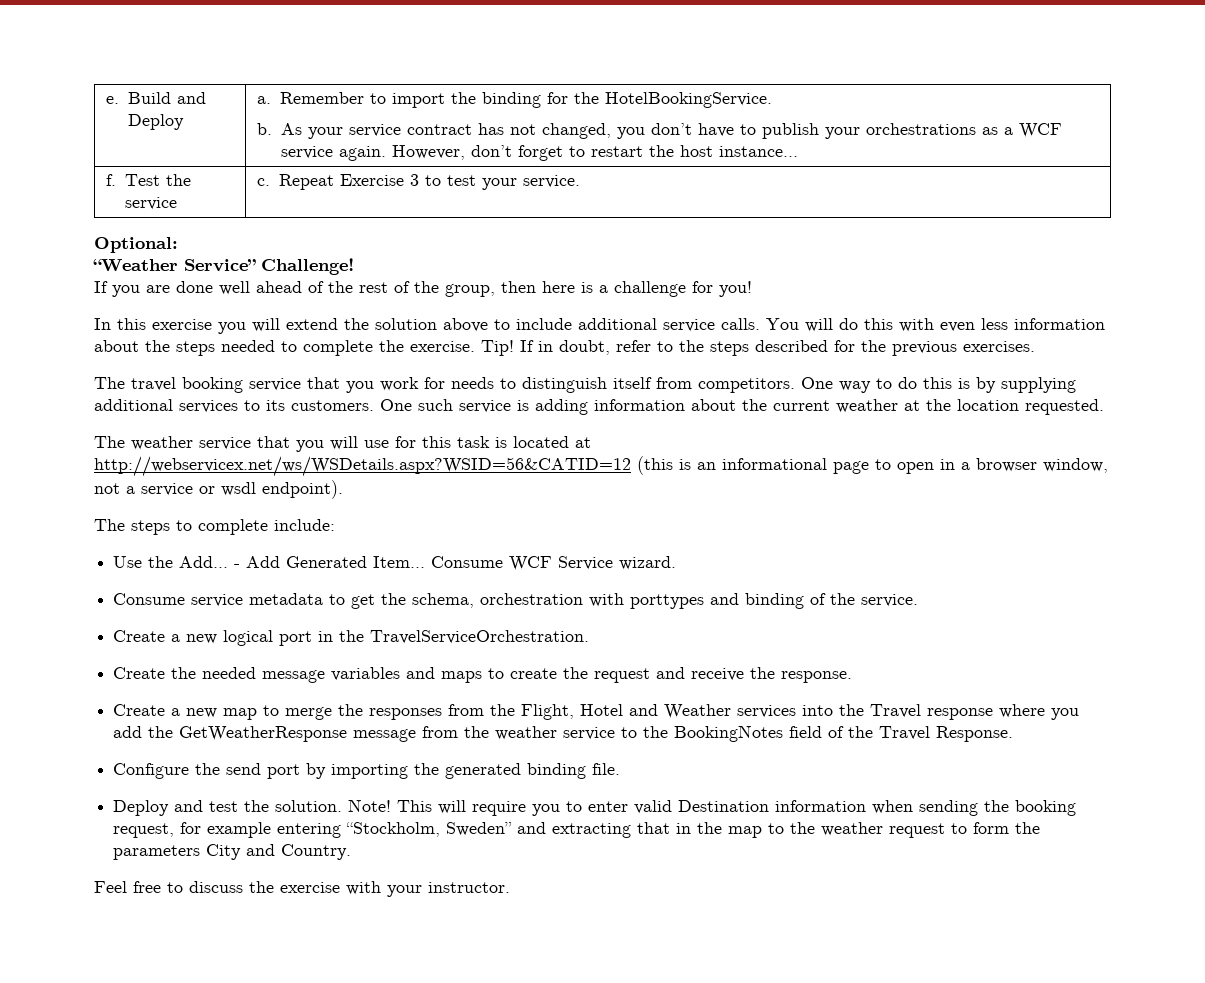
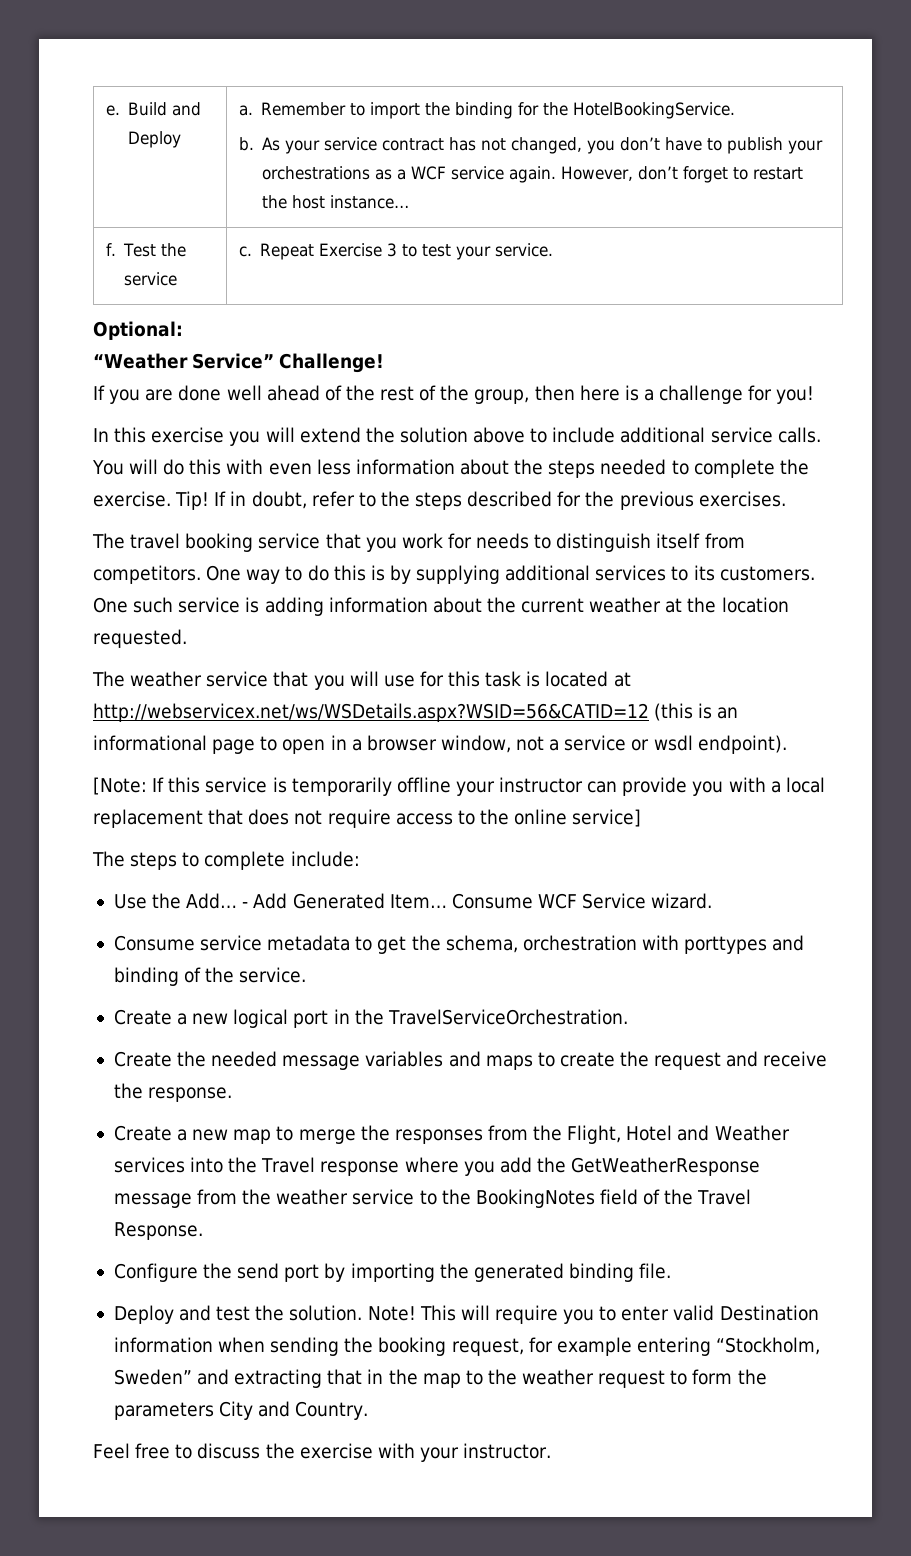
+ [Note: If this service is temporarily offline your instructor can provide you with a local replacement that does not require access to the online service]

